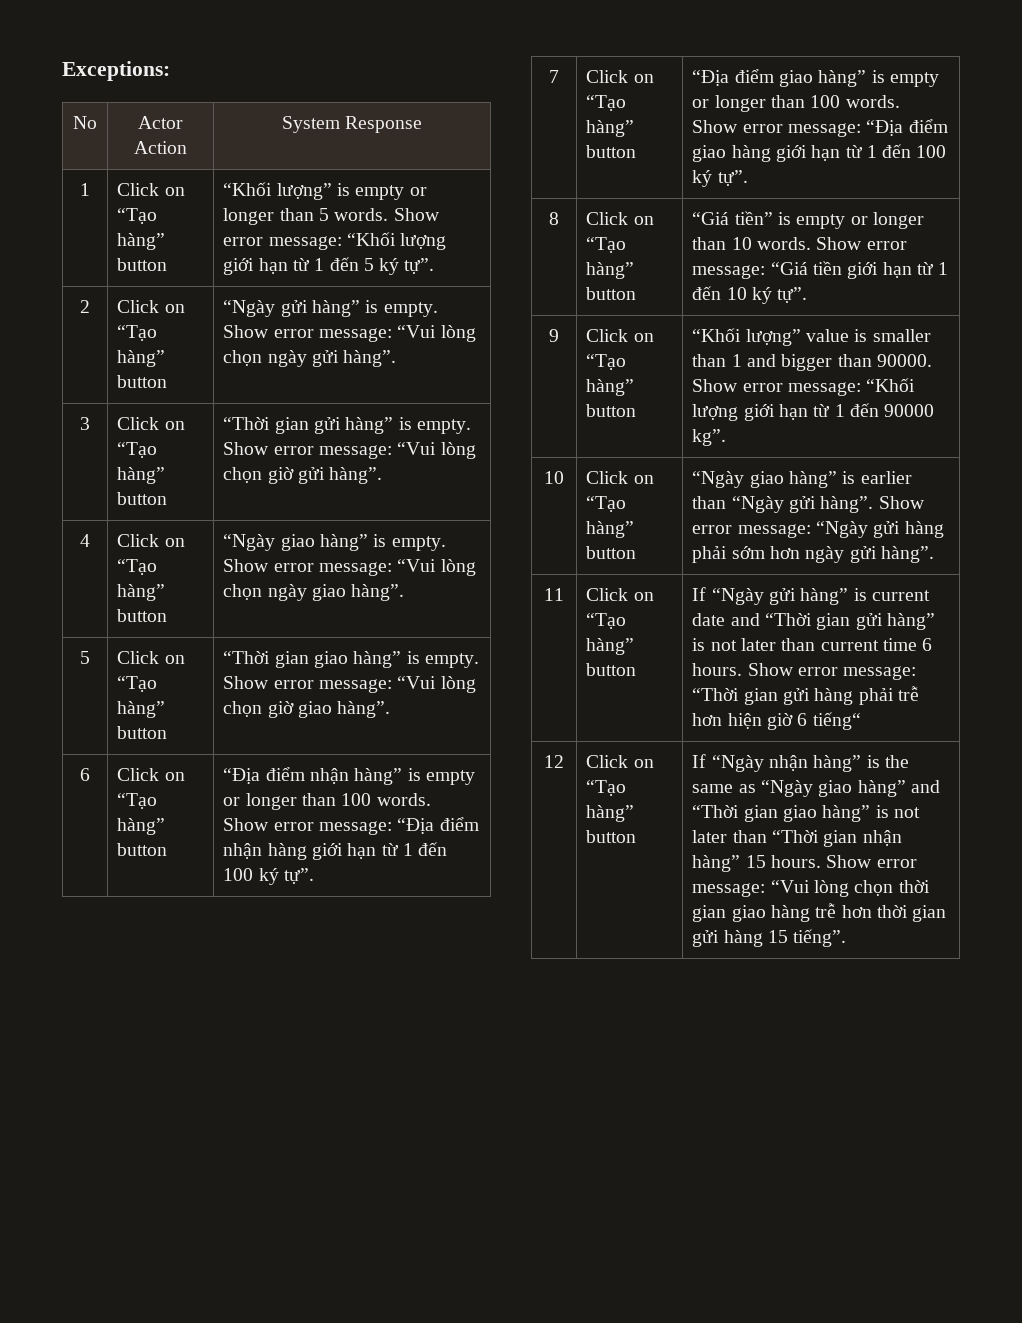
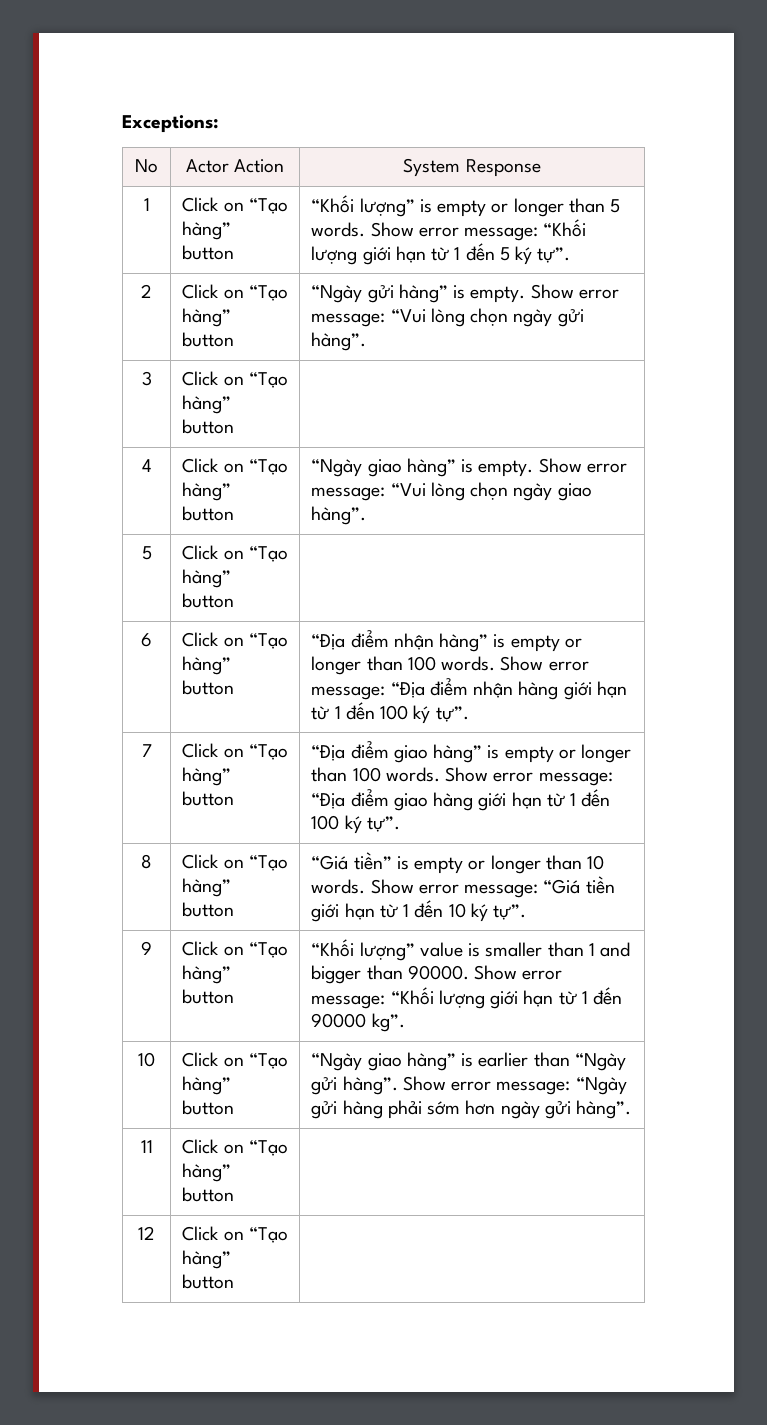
- 3 | Click on “Tạo hàng” button | “Thời gian gửi hàng” is empty. Show error message: “Vui lòng chọn giờ gửi hàng”.
+ 3 | Click on “Tạo hàng” button |
- 5 | Click on “Tạo hàng” button | “Thời gian giao hàng” is empty. Show error message: “Vui lòng chọn giờ giao hàng”.
+ 5 | Click on “Tạo hàng” button |
- 11 | Click on “Tạo hàng” button | If “Ngày gửi hàng” is current date and “Thời gian gửi hàng” is not later than current time 6 hours. Show error message: “Thời gian gửi hàng phải trễ hơn hiện giờ 6 tiếng“
+ 11 | Click on “Tạo hàng” button |
- If “Ngày nhận hàng” is the same as “Ngày giao hàng” and “Thời gian giao hàng” is not later than “Thời gian nhận hàng” 15 hours. Show error message: “Vui lòng chọn thời gian giao hàng trễ hơn thời gian gửi hàng 15 tiếng”.

